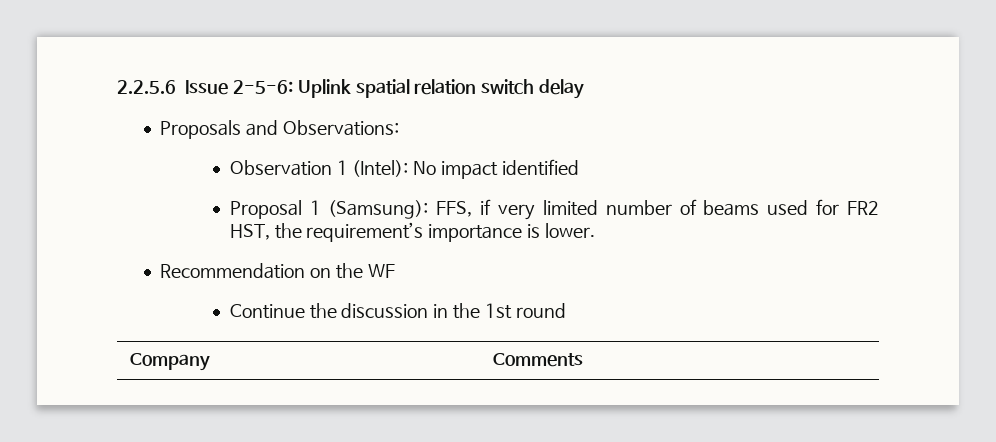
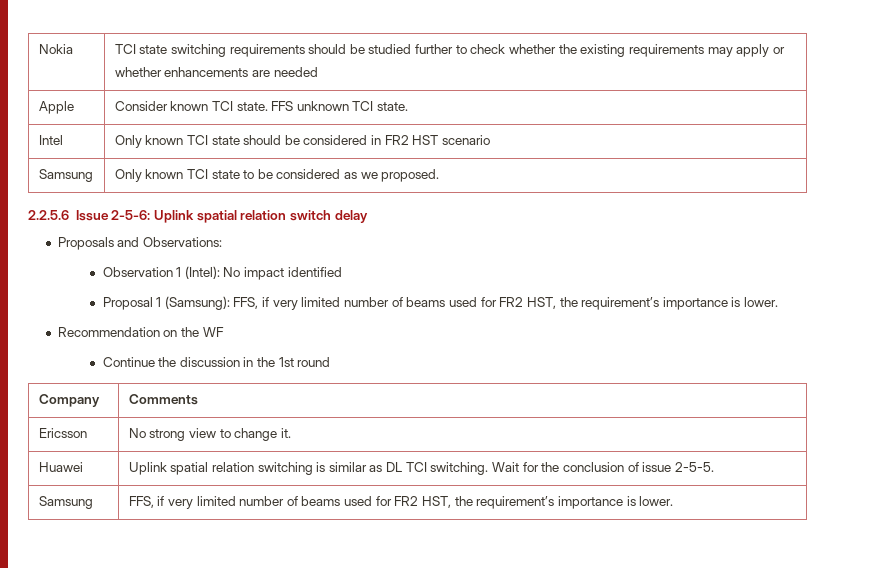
+ Nokia | TCI state switching requirements should be studied further to check whether the existing requirements may apply or whether enhancements are needed
+ Apple | Consider known TCI state. FFS unknown TCI state.
+ Intel | Only known TCI state should be considered in FR2 HST scenario
+ Samsung | Only known TCI state to be considered as we proposed.
+ Ericsson | No strong view to change it.
+ Huawei | Uplink spatial relation switching is similar as DL TCI switching. Wait for the conclusion of issue 2-5-5.
+ Samsung | FFS, if very limited number of beams used for FR2 HST, the requirement’s importance is lower.

